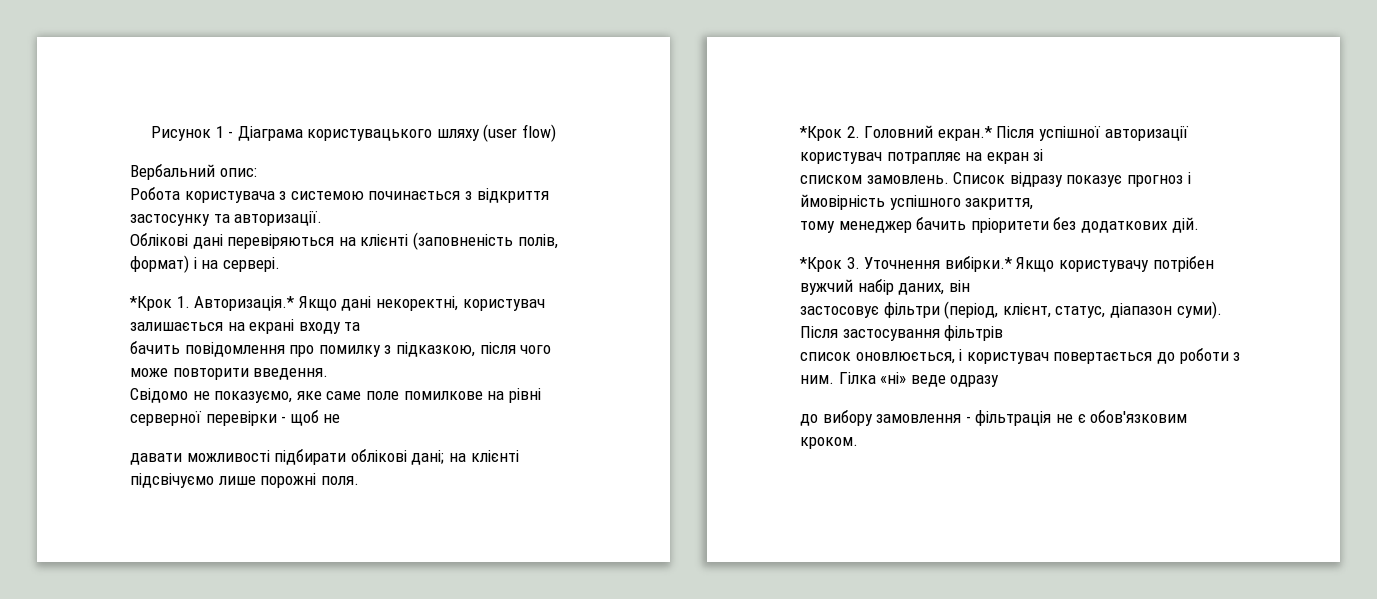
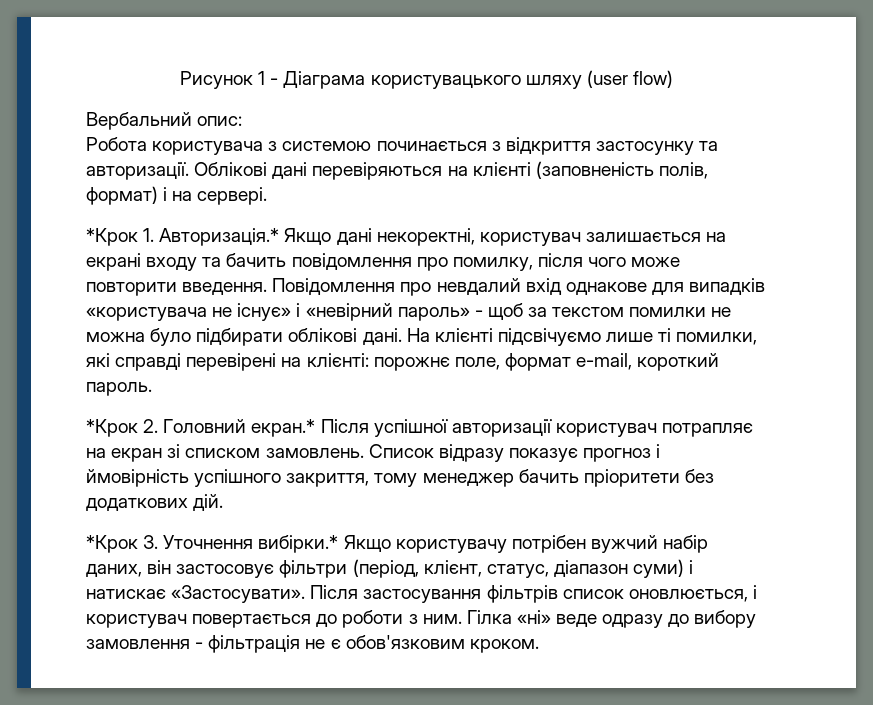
- Робота користувача з системою починається з відкриття застосунку та авторизації.
- Облікові дані перевіряються на клієнті (заповненість полів, формат) і на сервері.
+ Робота користувача з системою починається з відкриття застосунку та авторизації. Облікові дані перевіряються на клієнті (заповненість полів, формат) і на сервері.
- *Крок 1. Авторизація.* Якщо дані некоректні, користувач залишається на екрані входу та
- бачить повідомлення про помилку з підказкою, після чого може повторити введення.
- Свідомо не показуємо, яке саме поле помилкове на рівні серверної перевірки - щоб не
- давати можливості підбирати облікові дані; на клієнті підсвічуємо лише порожні поля.
+ *Крок 1. Авторизація.* Якщо дані некоректні, користувач залишається на екрані входу та бачить повідомлення про помилку, після чого може повторити введення. Повідомлення про невдалий вхід однакове для випадків «користувача не існує» і «невірний пароль» - щоб за текстом помилки не можна було підбирати облікові дані. На клієнті підсвічуємо лише ті помилки, які справді перевірені на клієнті: порожнє поле, формат e-mail, короткий пароль.
- *Крок 2. Головний екран.* Після успішної авторизації користувач потрапляє на екран зі
- списком замовлень.
+ *Крок 2. Головний екран.* Після успішної авторизації користувач потрапляє на екран зі списком замовлень.
- Список відразу показує прогноз і ймовірність успішного закриття,
- тому менеджер бачить пріоритети без додаткових дій.
+ Список відразу показує прогноз і ймовірність успішного закриття, тому менеджер бачить пріоритети без додаткових дій.
- *Крок 3. Уточнення вибірки.* Якщо користувачу потрібен вужчий набір даних, він
- застосовує фільтри (період, клієнт, статус, діапазон суми).
+ *Крок 3. Уточнення вибірки.* Якщо користувачу потрібен вужчий набір даних, він застосовує фільтри (період, клієнт, статус, діапазон суми) і натискає «Застосувати».
- Після застосування фільтрів
- список оновлюється, і користувач повертається до роботи з ним.
+ Після застосування фільтрів список оновлюється, і користувач повертається до роботи з ним.
- Гілка «ні» веде одразу
- до вибору замовлення - фільтрація не є обов'язковим кроком.
+ Гілка «ні» веде одразу до вибору замовлення - фільтрація не є обов'язковим кроком.

